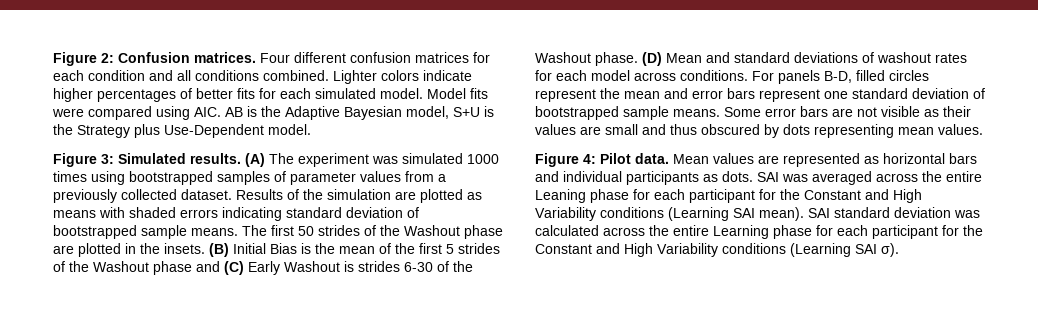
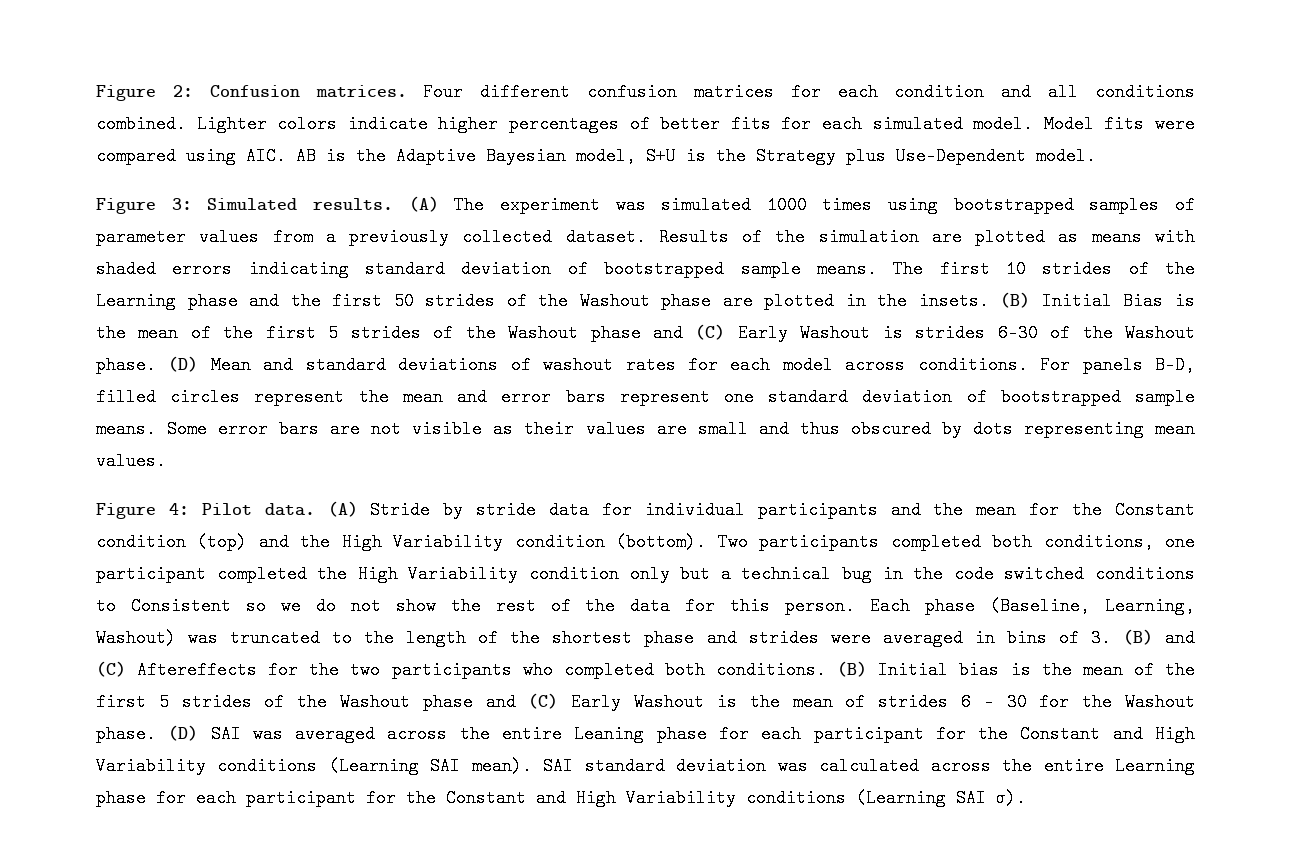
- The first 50 strides of the Washout phase are plotted in the insets.
+ The first 10 strides of the Learning phase and the first 50 strides of the Washout phase are plotted in the insets.
- Mean values are represented as horizontal bars and individual participants as dots. SAI was averaged across the entire Leaning phase for each participant for the Constant and High Variability conditions (Learning SAI mean).
+ (A) Stride by stride data for individual participants and the mean for the Constant condition (top) and the High Variability condition (bottom). Two participants completed both conditions, one participant completed the High Variability condition only but a technical bug in the code switched conditions to Consistent so we do not show the rest of the data for this person. Each phase (Baseline, Learning, Washout) was truncated to the length of the shortest phase and strides were averaged in bins of 3. (B) and (C) Aftereffects for the two participants who completed both conditions. (B) Initial bias is the mean of the first 5 strides of the Washout phase and (C) Early Washout is the mean of strides 6 – 30 for the Washout phase. (D) SAI was averaged across the entire Leaning phase for each participant for the Constant and High Variability conditions (Learning SAI mean).

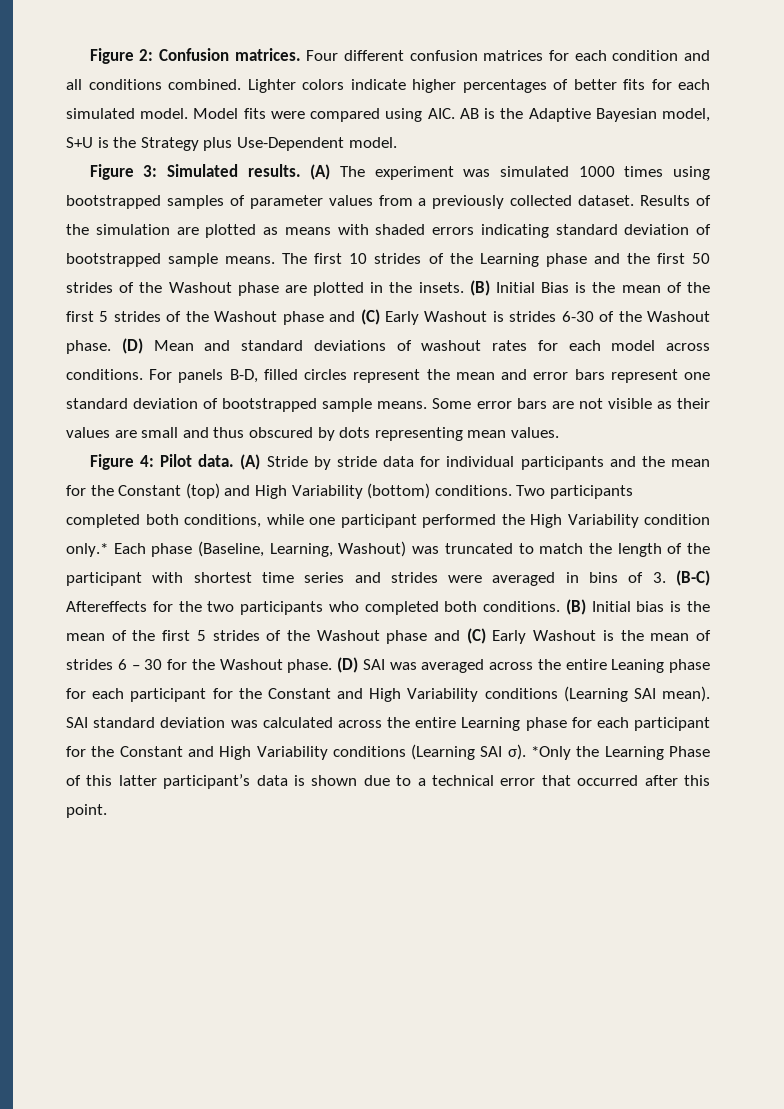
- (A) Stride by stride data for individual participants and the mean for the Constant condition (top) and the High Variability condition (bottom).
+ (A) Stride by stride data for individual participants and the mean for the Constant (top) and High Variability (bottom) conditions.
- Two participants completed both conditions, one participant completed the High Variability condition only but a technical bug in the code switched conditions to Consistent so we do not show the rest of the data for this person. Each phase (Baseline, Learning, Washout) was truncated to the length of the shortest phase and strides were averaged in bins of 3. (B) and (C) Aftereffects for the two participants who completed both conditions.
+ Two participants completed both conditions, while one participant performed the High Variability condition only.* Each phase (Baseline, Learning, Washout) was truncated to match the length of the participant with shortest time series and strides were averaged in bins of 3. (B-C) Aftereffects for the two participants who completed both conditions.
+ *Only the Learning Phase of this latter participant’s data is shown due to a technical error that occurred after this point.

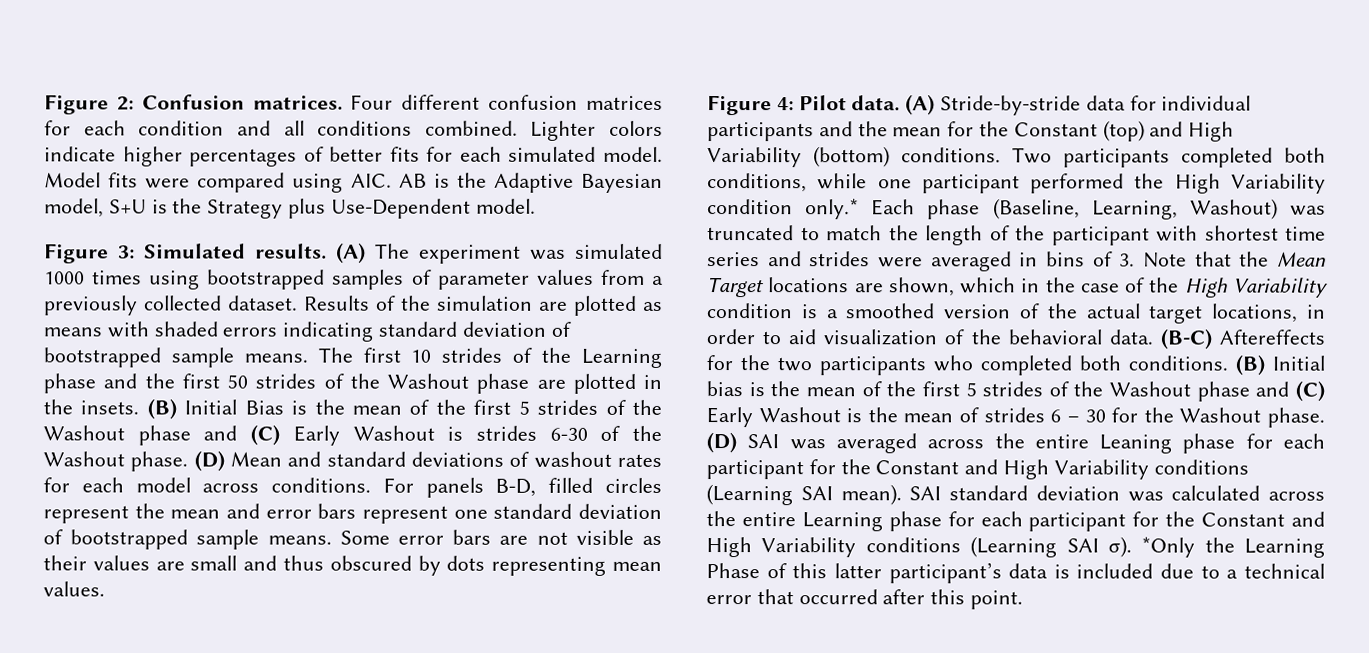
- (A) Stride by stride data for individual participants and the mean for the Constant (top) and High Variability (bottom) conditions.
+ (A) Stride-by-stride data for individual participants and the mean for the Constant (top) and High Variability (bottom) conditions.
- Two participants completed both conditions, while one participant performed the High Variability condition only.* Each phase (Baseline, Learning, Washout) was truncated to match the length of the participant with shortest time series and strides were averaged in bins of 3. (B-C) Aftereffects for the two participants who completed both conditions.
+ Two participants completed both conditions, while one participant performed the High Variability condition only.* Each phase (Baseline, Learning, Washout) was truncated to match the length of the participant with shortest time series and strides were averaged in bins of 3. Note that the Mean Target locations are shown, which in the case of the High Variability condition is a smoothed version of the actual target locations, in order to aid visualization of the behavioral data. (B-C) Aftereffects for the two participants who completed both conditions.
- *Only the Learning Phase of this latter participant’s data is shown due to a technical error that occurred after this point.
+ *Only the Learning Phase of this latter participant’s data is included due to a technical error that occurred after this point.

